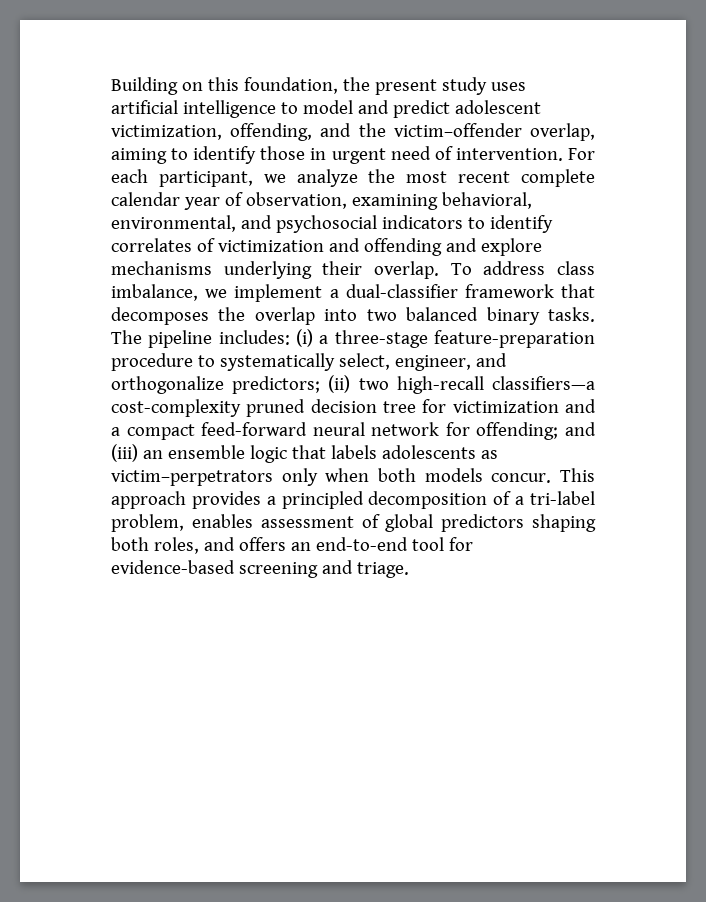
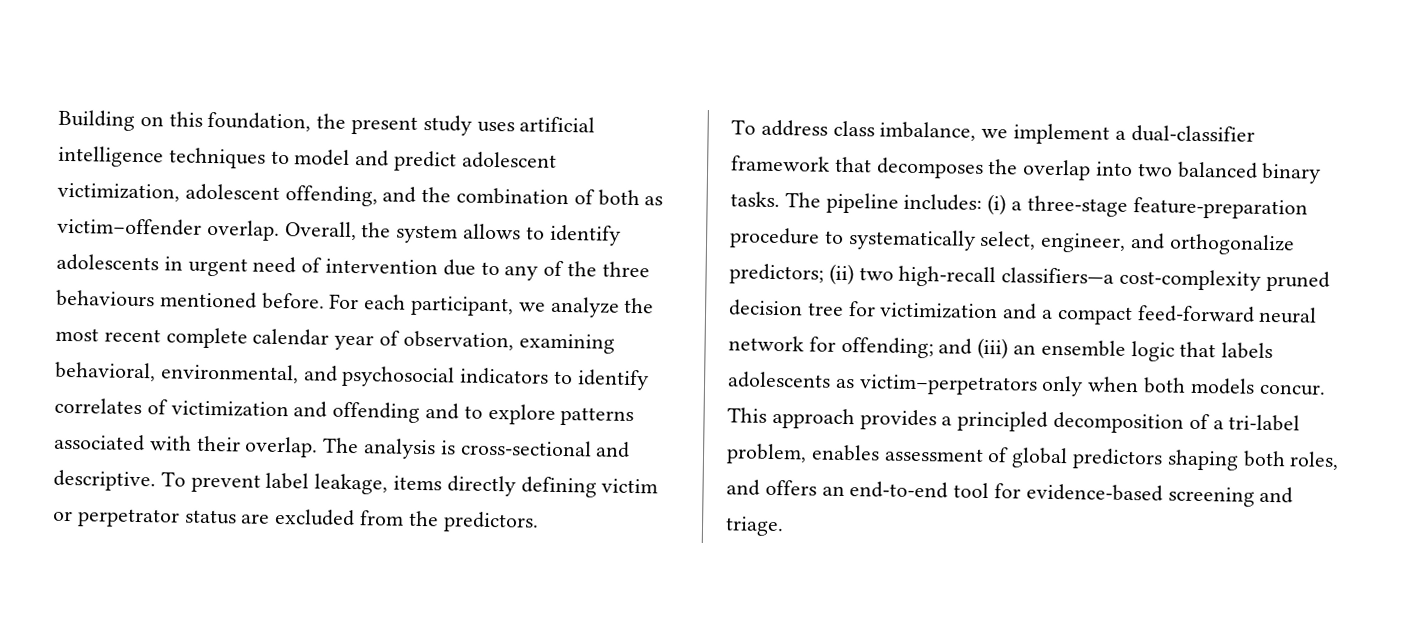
- Building on this foundation, the present study uses artificial intelligence to model and predict adolescent victimization, offending, and the victim–offender overlap, aiming to identify those in urgent need of intervention.
+ Building on this foundation, the present study uses artificial intelligence techniques to model and predict adolescent victimization, adolescent offending, and the combination of both as victim–offender overlap. Overall, the system allows to identify adolescents in urgent need of intervention due to any of the three behaviours mentioned before.
- For each participant, we analyze the most recent complete calendar year of observation, examining behavioral, environmental, and psychosocial indicators to identify correlates of victimization and offending and explore mechanisms underlying their overlap. To address class imbalance, we implement a dual-classifier framework that decomposes the overlap into two balanced binary tasks.
+ For each participant, we analyze the most recent complete calendar year of observation, examining behavioral, environmental, and psychosocial indicators to identify correlates of victimization and offending and to explore patterns associated with their overlap. The analysis is cross-sectional and descriptive. To prevent label leakage, items directly defining victim or perpetrator status are excluded from the predictors.
+ To address class imbalance, we implement a dual-classifier framework that decomposes the overlap into two balanced binary tasks.

